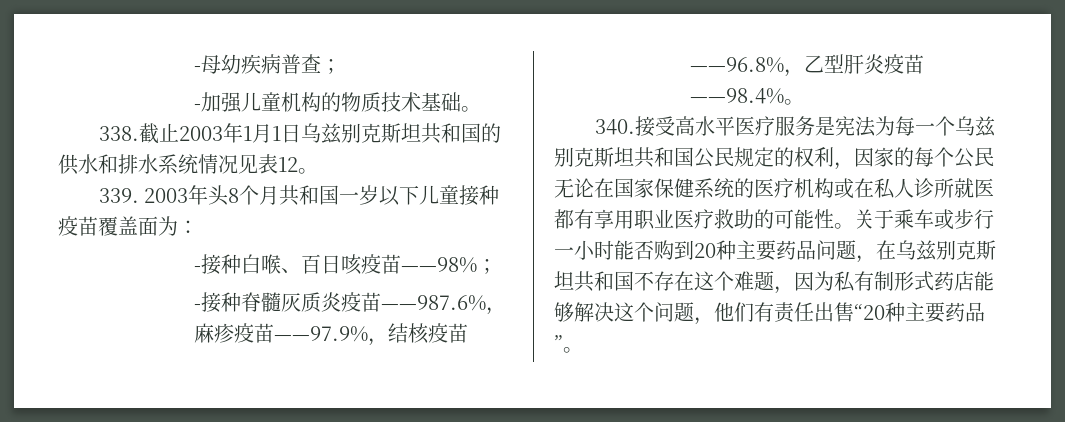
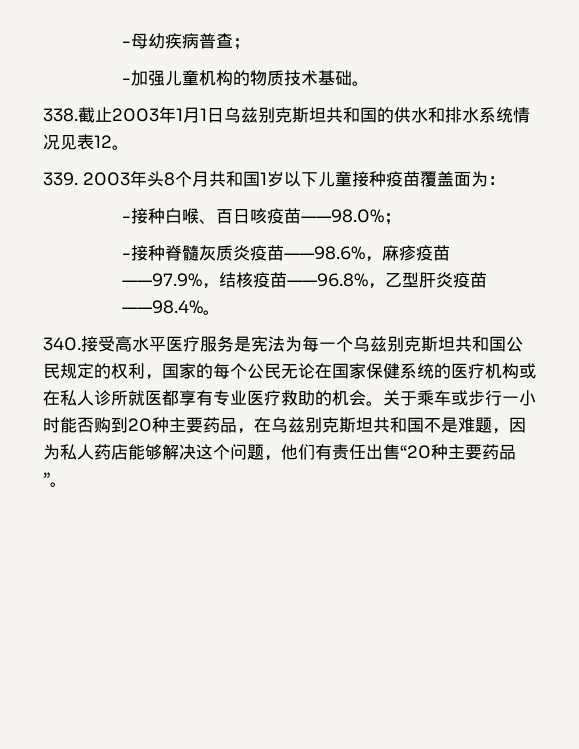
- 339. 2003年头8个月共和国一岁以下儿童接种疫苗覆盖面为：
+ 339. 2003年头8个月共和国1岁以下儿童接种疫苗覆盖面为：
- -接种白喉、百日咳疫苗——98%；
+ -接种白喉、百日咳疫苗——98.0%；
- -接种脊髓灰质炎疫苗——987.6%，麻疹疫苗——97.9%，结核疫苗——96.8%，乙型肝炎疫苗——98.4%。
+ -接种脊髓灰质炎疫苗——98.6%，麻疹疫苗——97.9%，结核疫苗——96.8%，乙型肝炎疫苗——98.4%。
- 340.接受高水平医疗服务是宪法为每一个乌兹别克斯坦共和国公民规定的权利，因家的每个公民无论在国家保健系统的医疗机构或在私人诊所就医都有享用职业医疗救助的可能性。
+ 340.接受高水平医疗服务是宪法为每一个乌兹别克斯坦共和国公民规定的权利，国家的每个公民无论在国家保健系统的医疗机构或在私人诊所就医都享有专业医疗救助的机会。
- 关于乘车或步行一小时能否购到20种主要药品问题，在乌兹别克斯坦共和国不存在这个难题，因为私有制形式药店能够解决这个问题，他们有责任出售“20种主要药品”。
+ 关于乘车或步行一小时能否购到20种主要药品，在乌兹别克斯坦共和国不是难题，因为私人药店能够解决这个问题，他们有责任出售“20种主要药品”。

